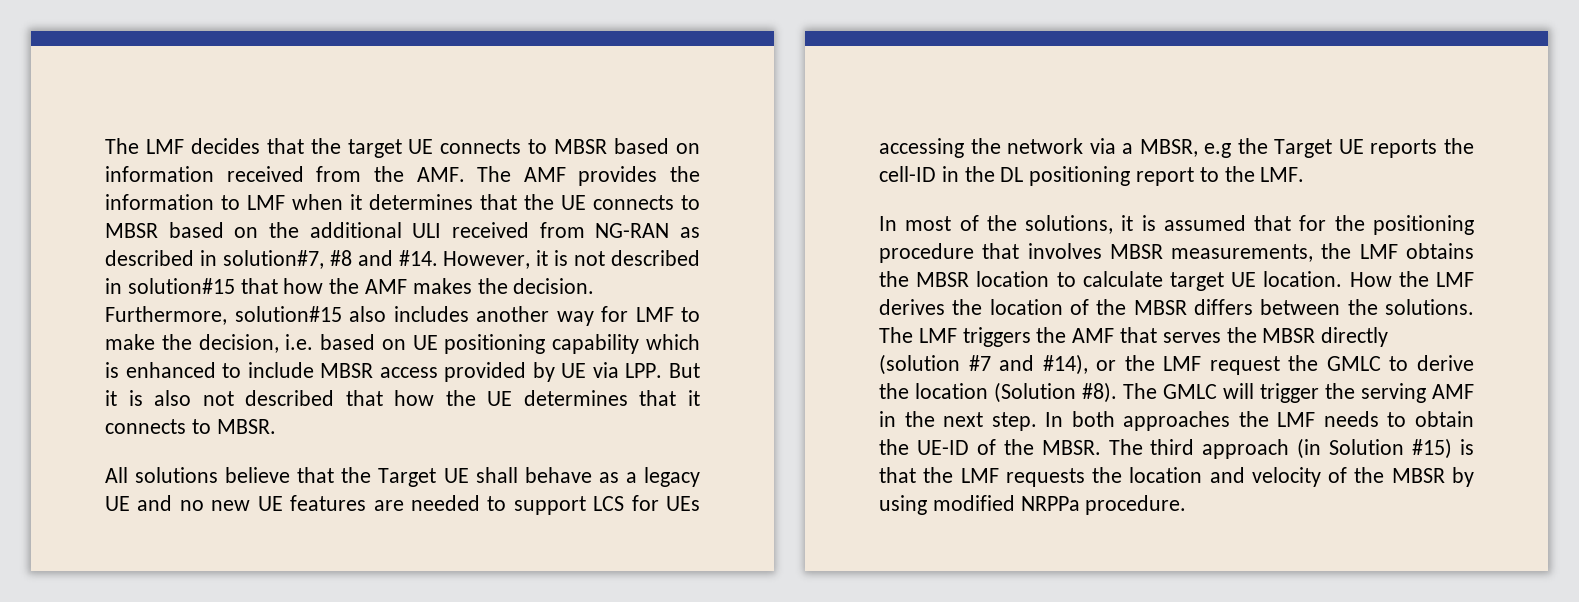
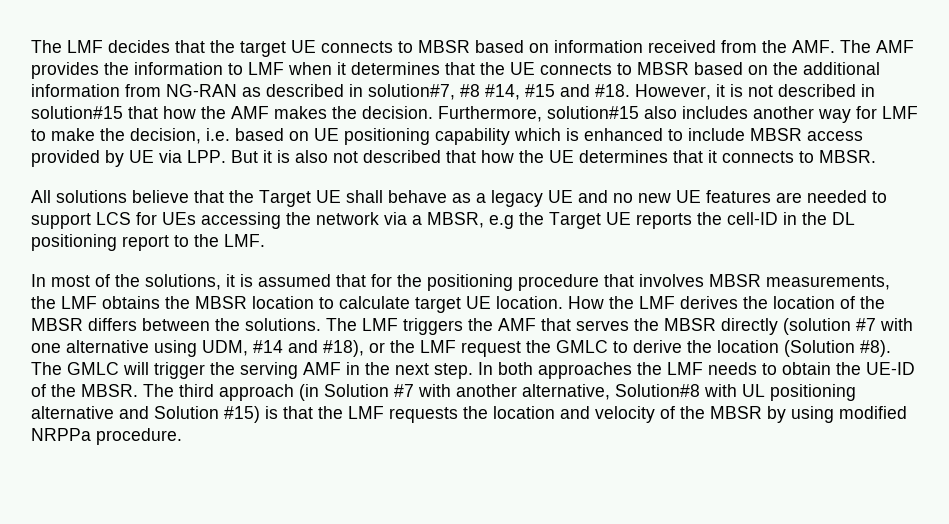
- The LMF decides that the target UE connects to MBSR based on information received from the AMF. The AMF provides the information to LMF when it determines that the UE connects to MBSR based on the additional ULI received from NG-RAN as described in solution#7, #8 and #14.
+ The LMF decides that the target UE connects to MBSR based on information received from the AMF. The AMF provides the information to LMF when it determines that the UE connects to MBSR based on the additional information from NG-RAN as described in solution#7, #8 #14, #15 and #18.
- The LMF triggers the AMF that serves the MBSR directly (solution #7 and #14), or the LMF request the GMLC to derive the location (Solution #8).
+ The LMF triggers the AMF that serves the MBSR directly (solution #7 with one alternative using UDM, #14 and #18), or the LMF request the GMLC to derive the location (Solution #8).
- The third approach (in Solution #15) is that the LMF requests the location and velocity of the MBSR by using modified NRPPa procedure.
+ The third approach (in Solution #7 with another alternative, Solution#8 with UL positioning alternative and Solution #15) is that the LMF requests the location and velocity of the MBSR by using modified NRPPa procedure.

